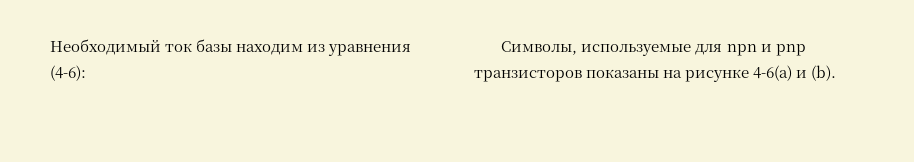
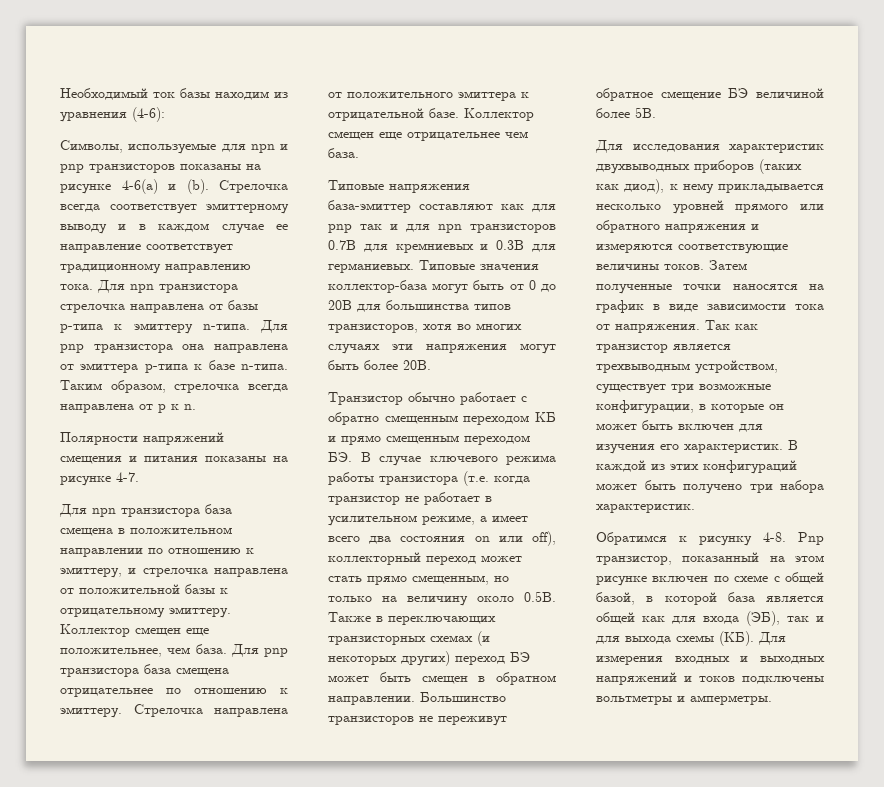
+ Стрелочка всегда соответствует эмиттерному выводу и в каждом случае ее направление соответствует традиционному направлению тока. Для npn транзистора стрелочка направлена от базы p-типа к эмиттеру n-типа. Для pnp транзистора она направлена от эмиттера p-типа к базе n-типа. Таким образом, стрелочка всегда направлена от p к n.
+ Полярности напряжений смещения и питания показаны на рисунке 4-7.
+ Для npn транзистора база смещена в положительном направлении по отношению к эмиттеру, и стрелочка направлена от положительной базы к отрицательному эмиттеру. Коллектор смещен еще положительнее, чем база. Для pnp транзистора база смещена отрицательнее по отношению к эмиттеру. Стрелочка направлена от положительного эмиттера к отрицательной базе. Коллектор смещен еще отрицательнее чем база.
+ Типовые напряжения база-эмиттер составляют как для pnp так и для npn транзисторов 0.7В для кремниевых и 0.3В для германиевых. Типовые значения коллектор-база могут быть от 0 до 20В для большинства типов транзисторов, хотя во многих случаях эти напряжения могут быть более 20В.
+ Транзистор обычно работает с обратно смещенным переходом КБ и прямо смещенным переходом БЭ. В случае ключевого режима работы транзистора (т.е. когда транзистор не работает в усилительном режиме, а имеет всего два состояния on или off), коллекторный переход может стать прямо смещенным, но только на величину около 0.5В. Также в переключающих транзисторных схемах (и некоторых других) переход БЭ может быть смещен в обратном направлении. Большинство транзисторов не переживут обратное смещение БЭ величиной более 5В.
+ Для исследования характеристик двухвыводных приборов (таких как диод), к нему прикладывается несколько уровней прямого или обратного напряжения и измеряются соответствующие величины токов. Затем полученные точки наносятся на график в виде зависимости тока от напряжения. Так как транзистор является трехвыводным устройством, существует три возможные конфигурации, в которые он может быть включен для изучения его характеристик. В каждой из этих конфигураций может быть получено три набора характеристик.
+ Обратимся к рисунку 4-8. Pnp транзистор, показанный на этом рисунке включен по схеме с общей базой, в которой база является общей как для входа (ЭБ), так и для выхода схемы (КБ). Для измерения входных и выходных напряжений и токов подключены вольтметры и амперметры.

